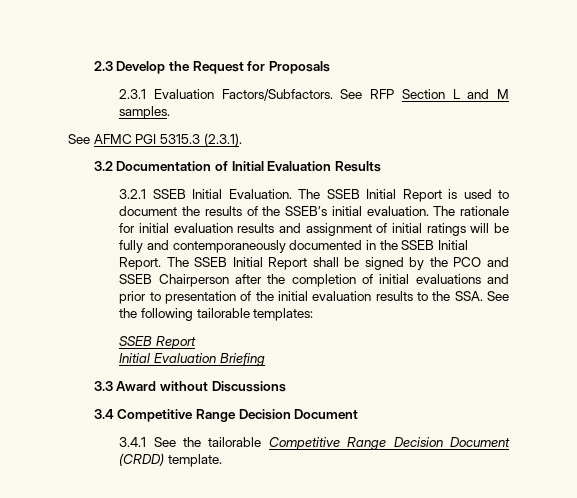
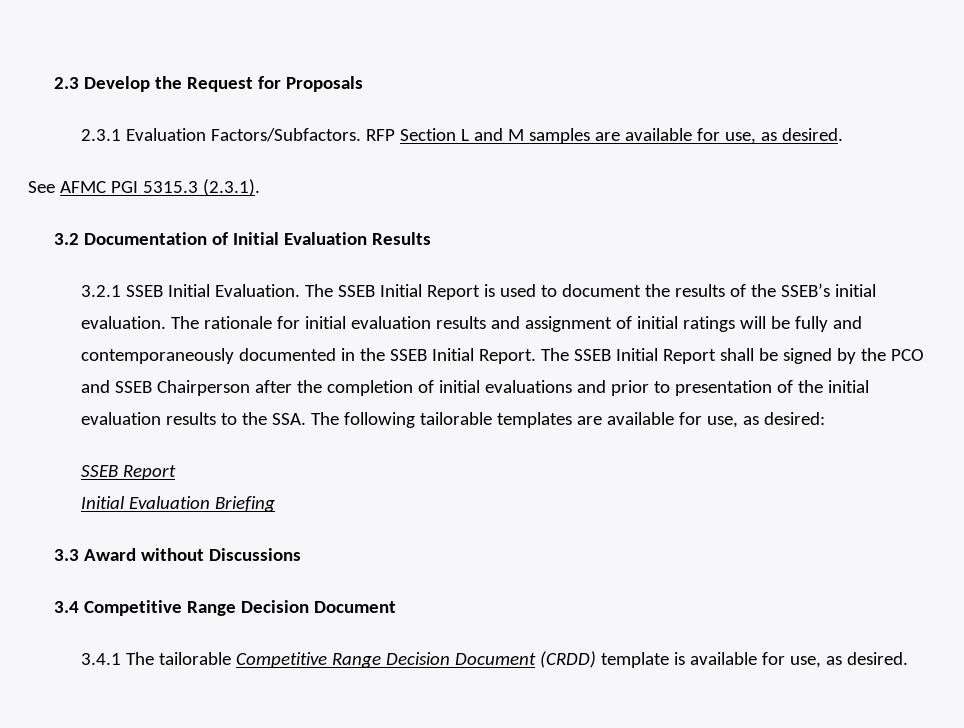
- See RFP Section L and M samples.
+ RFP Section L and M samples are available for use, as desired.
- The SSEB Initial Report shall be signed by the PCO and SSEB Chairperson after the completion of initial evaluations and prior to presentation of the initial evaluation results to the SSA. See the following tailorable templates:
+ The SSEB Initial Report shall be signed by the PCO and SSEB Chairperson after the completion of initial evaluations and prior to presentation of the initial evaluation results to the SSA. The following tailorable templates are available for use, as desired:
- 3.4.1 See the tailorable Competitive Range Decision Document (CRDD) template.
+ 3.4.1 The tailorable Competitive Range Decision Document (CRDD) template is available for use, as desired.

